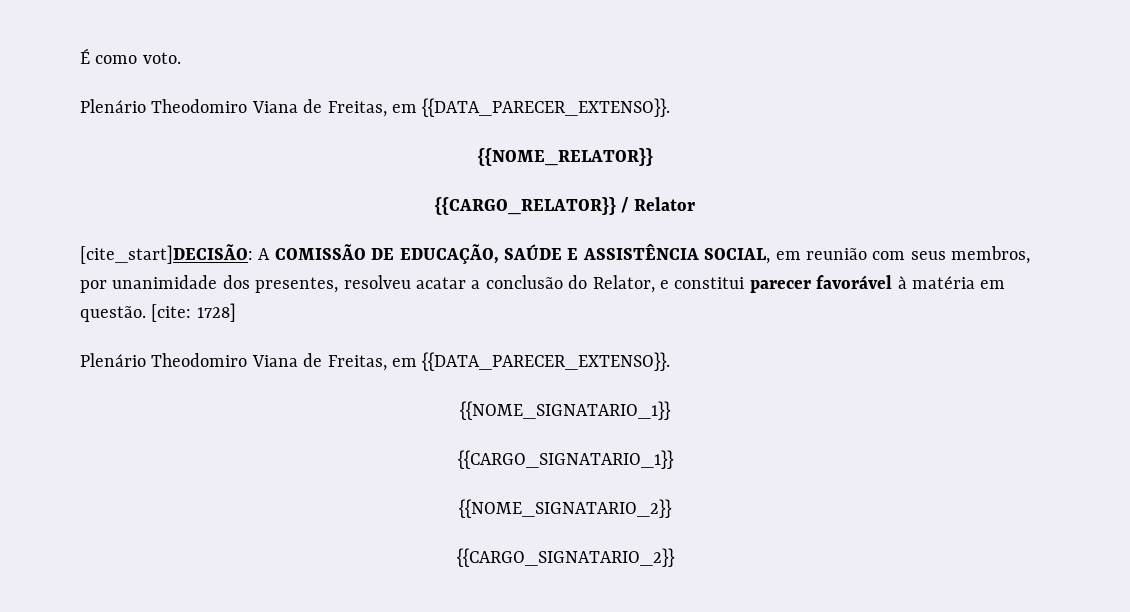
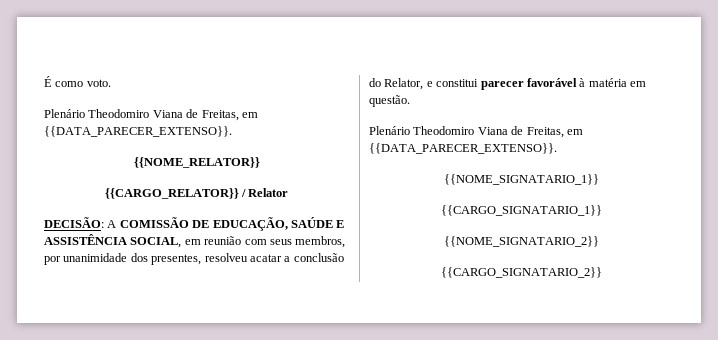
- [cite_start]DECISÃO: A COMISSÃO DE EDUCAÇÃO, SAÚDE E ASSISTÊNCIA SOCIAL, em reunião com seus membros, por unanimidade dos presentes, resolveu acatar a conclusão do Relator, e constitui parecer favorável à matéria em questão. [cite: 1728]
+ DECISÃO: A COMISSÃO DE EDUCAÇÃO, SAÚDE E ASSISTÊNCIA SOCIAL, em reunião com seus membros, por unanimidade dos presentes, resolveu acatar a conclusão do Relator, e constitui parecer favorável à matéria em questão.

